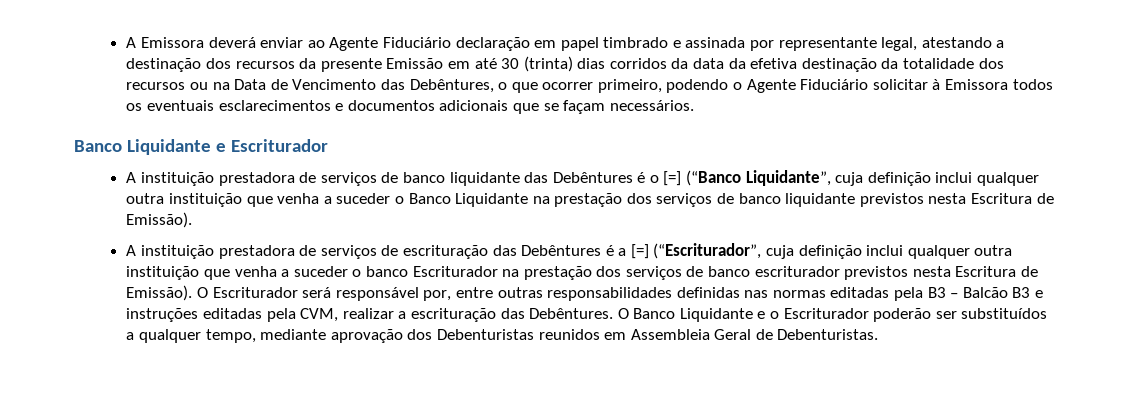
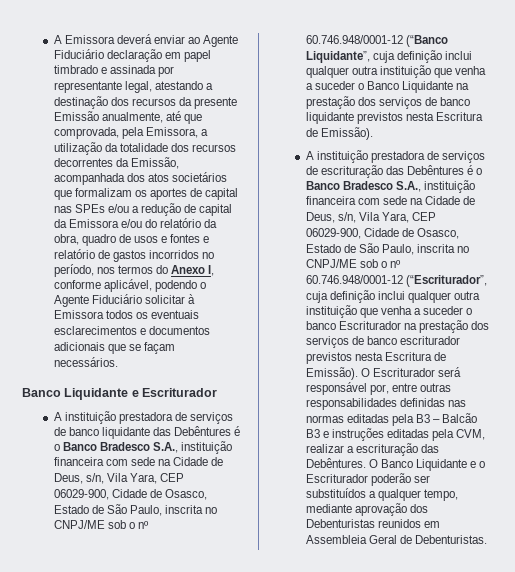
- A Emissora deverá enviar ao Agente Fiduciário declaração em papel timbrado e assinada por representante legal, atestando a destinação dos recursos da presente Emissão em até 30 (trinta) dias corridos da data da efetiva destinação da totalidade dos recursos ou na Data de Vencimento das Debêntures, o que ocorrer primeiro, podendo o Agente Fiduciário solicitar à Emissora todos os eventuais esclarecimentos e documentos adicionais que se façam necessários.
+ A Emissora deverá enviar ao Agente Fiduciário declaração em papel timbrado e assinada por representante legal, atestando a destinação dos recursos da presente Emissão anualmente, até que comprovada, pela Emissora, a utilização da totalidade dos recursos decorrentes da Emissão, acompanhada dos atos societários que formalizam os aportes de capital nas SPEs e/ou a redução de capital da Emissora e/ou do relatório da obra, quadro de usos e fontes e relatório de gastos incorridos no período, nos termos do Anexo I, conforme aplicável, podendo o Agente Fiduciário solicitar à Emissora todos os eventuais esclarecimentos e documentos adicionais que se façam necessários.
- A instituição prestadora de serviços de banco liquidante das Debêntures é o [=] (“Banco Liquidante”, cuja definição inclui qualquer outra instituição que venha a suceder o Banco Liquidante na prestação dos serviços de banco liquidante previstos nesta Escritura de Emissão).
+ A instituição prestadora de serviços de banco liquidante das Debêntures é o Banco Bradesco S.A., instituição financeira com sede na Cidade de Deus, s/n, Vila Yara, CEP 06029-900, Cidade de Osasco, Estado de São Paulo, inscrita no CNPJ/ME sob o nº 60.746.948/0001-12 (“Banco Liquidante”, cuja definição inclui qualquer outra instituição que venha a suceder o Banco Liquidante na prestação dos serviços de banco liquidante previstos nesta Escritura de Emissão).
- A instituição prestadora de serviços de escrituração das Debêntures é a [=] (“Escriturador”, cuja definição inclui qualquer outra instituição que venha a suceder o banco Escriturador na prestação dos serviços de banco escriturador previstos nesta Escritura de Emissão).
+ A instituição prestadora de serviços de escrituração das Debêntures é o Banco Bradesco S.A., instituição financeira com sede na Cidade de Deus, s/n, Vila Yara, CEP 06029-900, Cidade de Osasco, Estado de São Paulo, inscrita no CNPJ/ME sob o nº 60.746.948/0001-12 (“Escriturador”, cuja definição inclui qualquer outra instituição que venha a suceder o banco Escriturador na prestação dos serviços de banco escriturador previstos nesta Escritura de Emissão).

